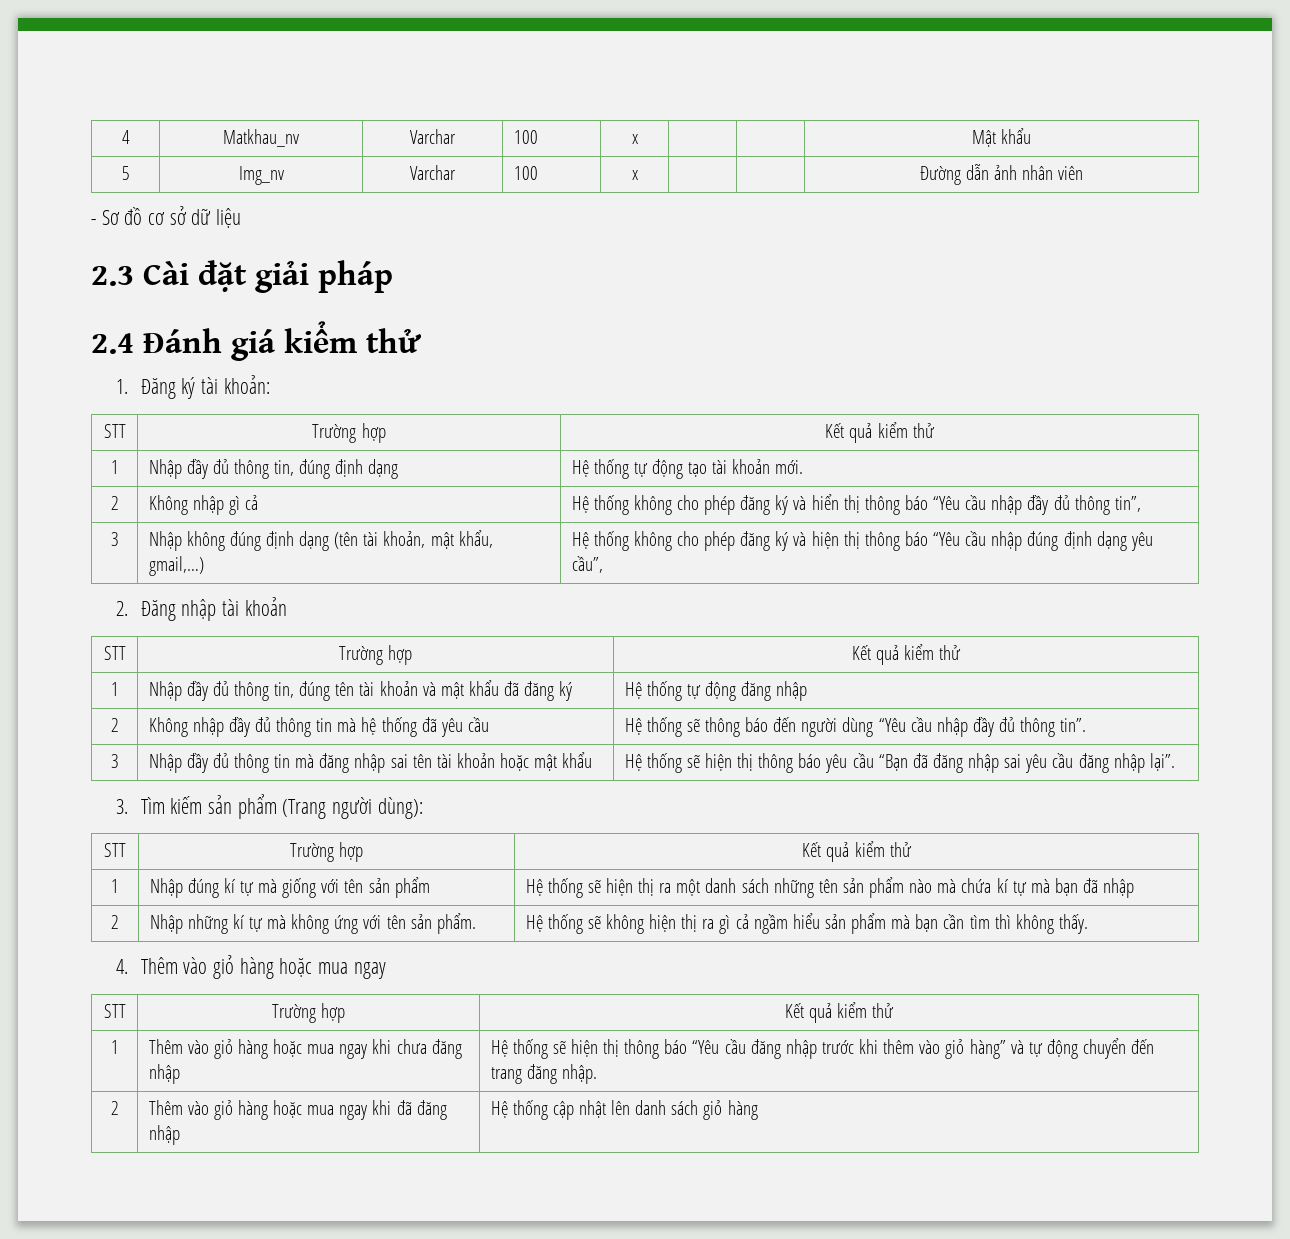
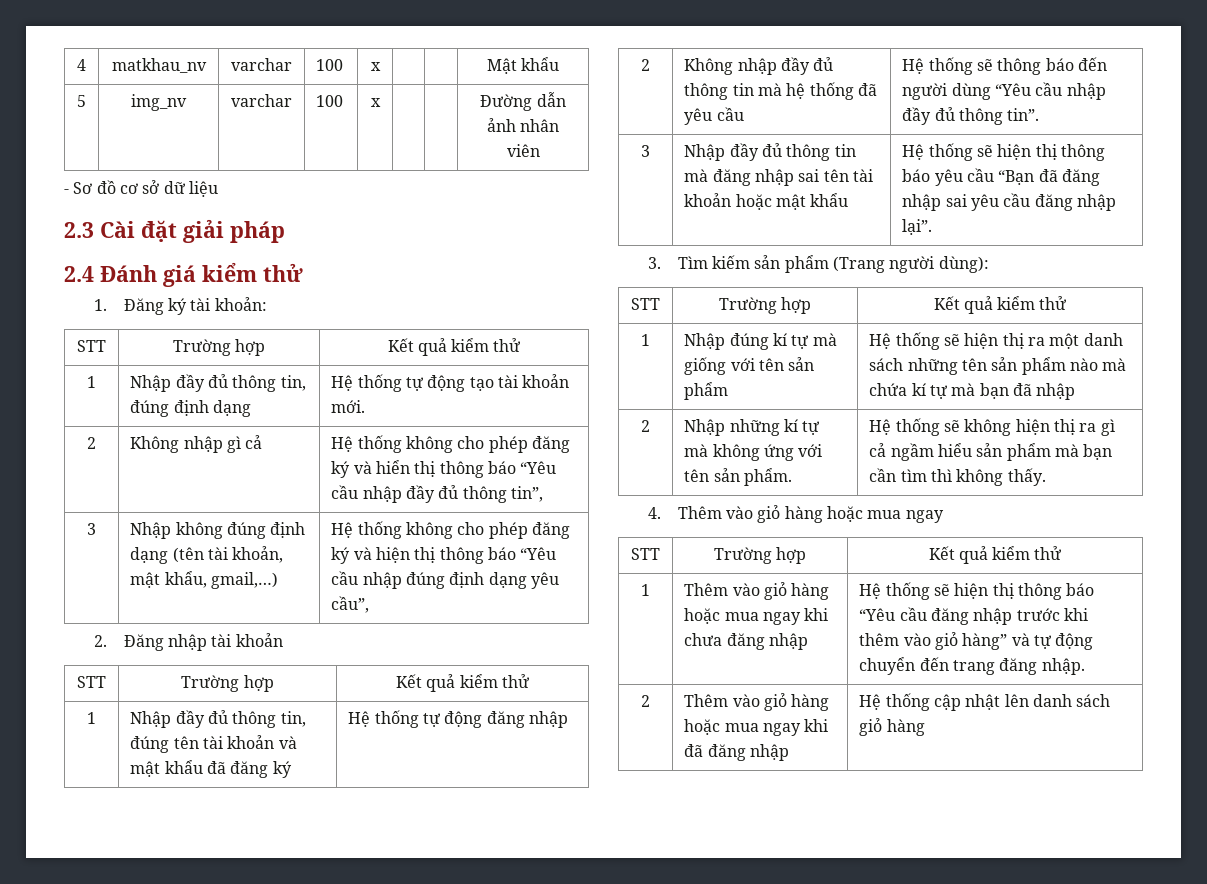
- 4 | Matkhau_nv | Varchar | 100 | x | | | Mật khẩu
+ 4 | matkhau_nv | varchar | 100 | x | | | Mật khẩu
- 5 | Img_nv | Varchar | 100 | x | | | Đường dẫn ảnh nhân viên
+ 5 | img_nv | varchar | 100 | x | | | Đường dẫn ảnh nhân viên

